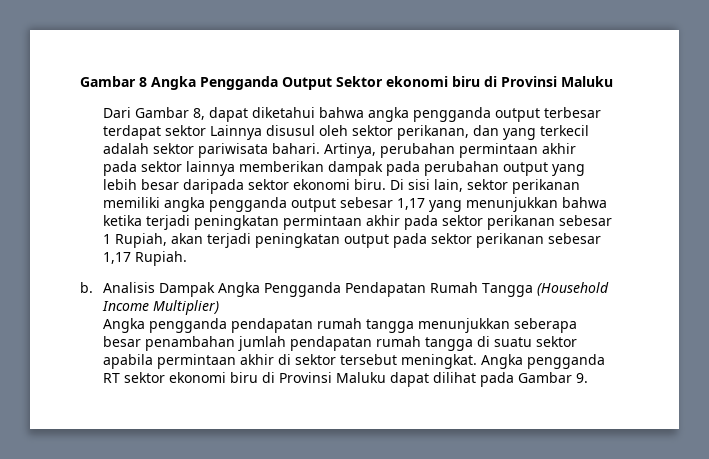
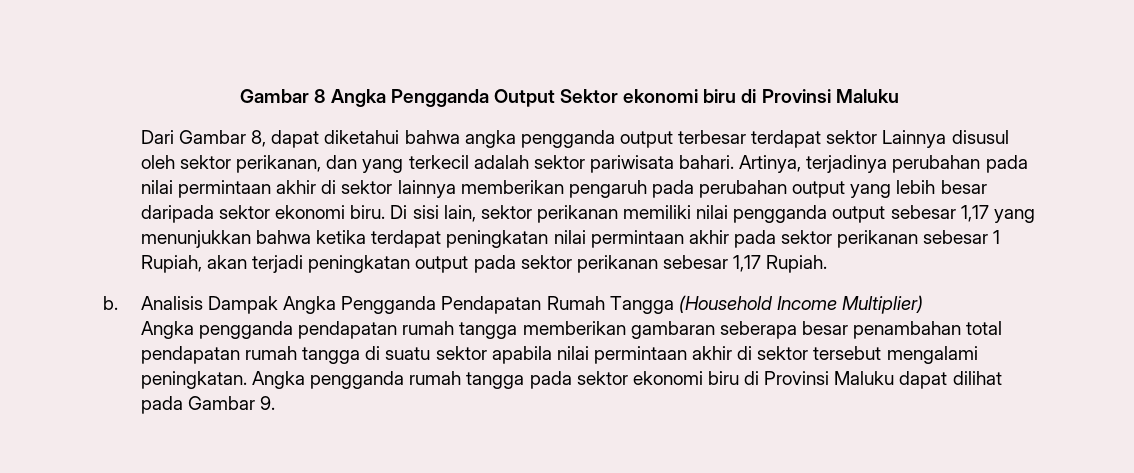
- Artinya, perubahan permintaan akhir pada sektor lainnya memberikan dampak pada perubahan output yang lebih besar daripada sektor ekonomi biru.
+ Artinya, terjadinya perubahan pada nilai permintaan akhir di sektor lainnya memberikan pengaruh pada perubahan output yang lebih besar daripada sektor ekonomi biru.
- Di sisi lain, sektor perikanan memiliki angka pengganda output sebesar 1,17 yang menunjukkan bahwa ketika terjadi peningkatan permintaan akhir pada sektor perikanan sebesar 1 Rupiah, akan terjadi peningkatan output pada sektor perikanan sebesar 1,17 Rupiah.
+ Di sisi lain, sektor perikanan memiliki nilai pengganda output sebesar 1,17 yang menunjukkan bahwa ketika terdapat peningkatan nilai permintaan akhir pada sektor perikanan sebesar 1 Rupiah, akan terjadi peningkatan output pada sektor perikanan sebesar 1,17 Rupiah.
- Angka pengganda pendapatan rumah tangga menunjukkan seberapa besar penambahan jumlah pendapatan rumah tangga di suatu sektor apabila permintaan akhir di sektor tersebut meningkat. Angka pengganda RT sektor ekonomi biru di Provinsi Maluku dapat dilihat pada Gambar 9.
+ Angka pengganda pendapatan rumah tangga memberikan gambaran seberapa besar penambahan total pendapatan rumah tangga di suatu sektor apabila nilai permintaan akhir di sektor tersebut mengalami peningkatan. Angka pengganda rumah tangga pada sektor ekonomi biru di Provinsi Maluku dapat dilihat pada Gambar 9.

